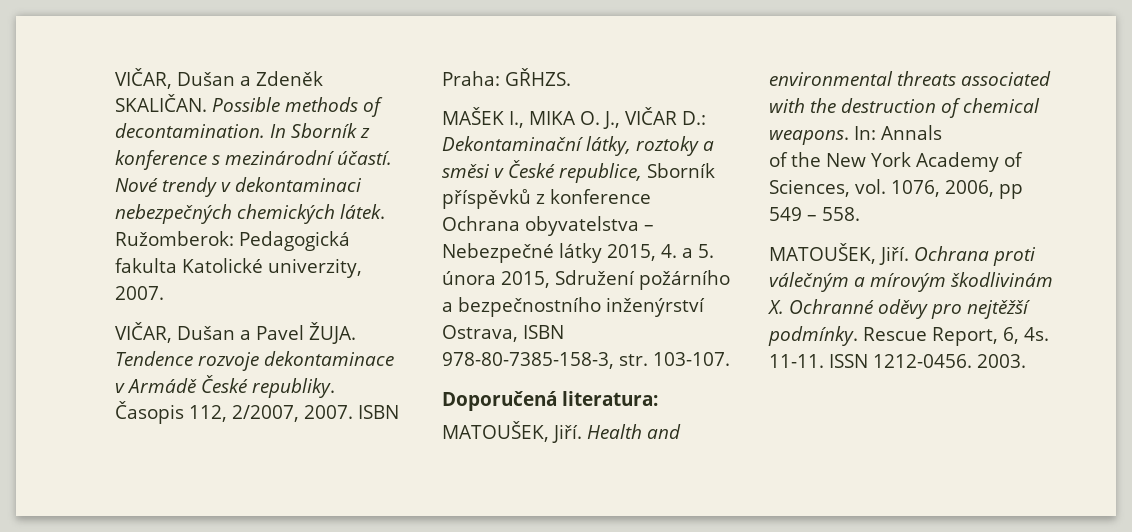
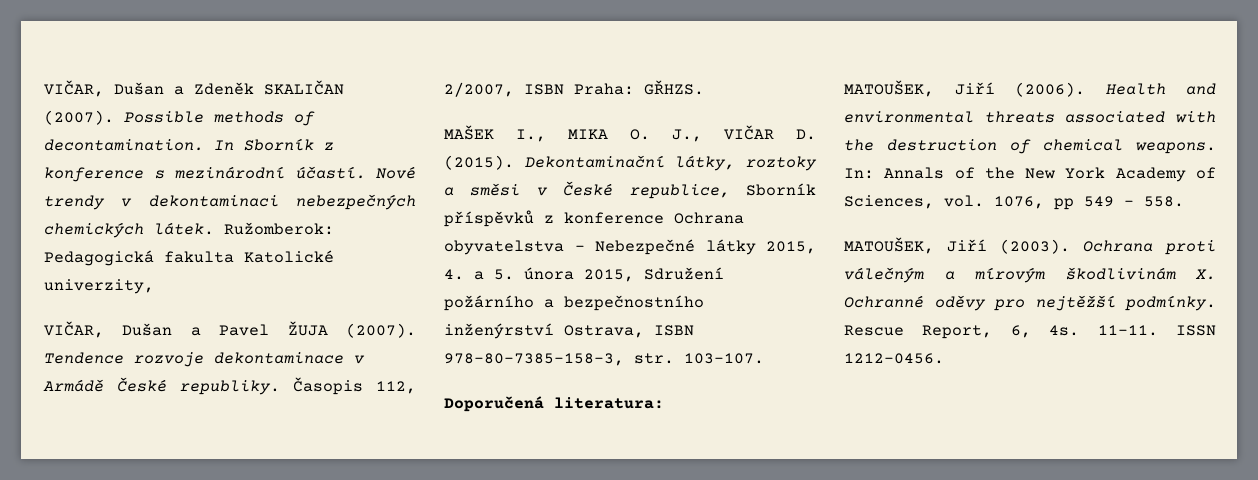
- VIČAR, Dušan a Zdeněk SKALIČAN.
+ VIČAR, Dušan a Zdeněk SKALIČAN (2007).
- Ružomberok: Pedagogická fakulta Katolické univerzity, 2007.
+ Ružomberok: Pedagogická fakulta Katolické univerzity,
- VIČAR, Dušan a Pavel ŽUJA.
+ VIČAR, Dušan a Pavel ŽUJA (2007).
- Časopis 112, 2/2007, 2007. ISBN Praha: GŘHZS.
+ Časopis 112, 2/2007, ISBN Praha: GŘHZS.
- MAŠEK I., MIKA O. J., VIČAR D.: Dekontaminační látky, roztoky a směsi v České republice, Sborník příspěvků z konference Ochrana obyvatelstva – Nebezpečné látky 2015, 4. a 5. února 2015, Sdružení požárního a bezpečnostního inženýrství Ostrava, ISBN 978-80-7385-158-3, str. 103-107.
+ MAŠEK I., MIKA O. J., VIČAR D. (2015). Dekontaminační látky, roztoky a směsi v České republice, Sborník příspěvků z konference Ochrana obyvatelstva – Nebezpečné látky 2015, 4. a 5. února 2015, Sdružení požárního a bezpečnostního inženýrství Ostrava, ISBN 978-80-7385-158-3, str. 103-107.
  Doporučená literatura:
- MATOUŠEK, Jiří.
+ MATOUŠEK, Jiří (2006).
- In: Annals
- of the New York Academy of Sciences, vol. 1076, 2006, pp 549 – 558.
- MATOUŠEK, Jiří.
+ In: Annals of the New York Academy of Sciences, vol. 1076, pp 549 – 558.
+ MATOUŠEK, Jiří (2003).
- 2003.

